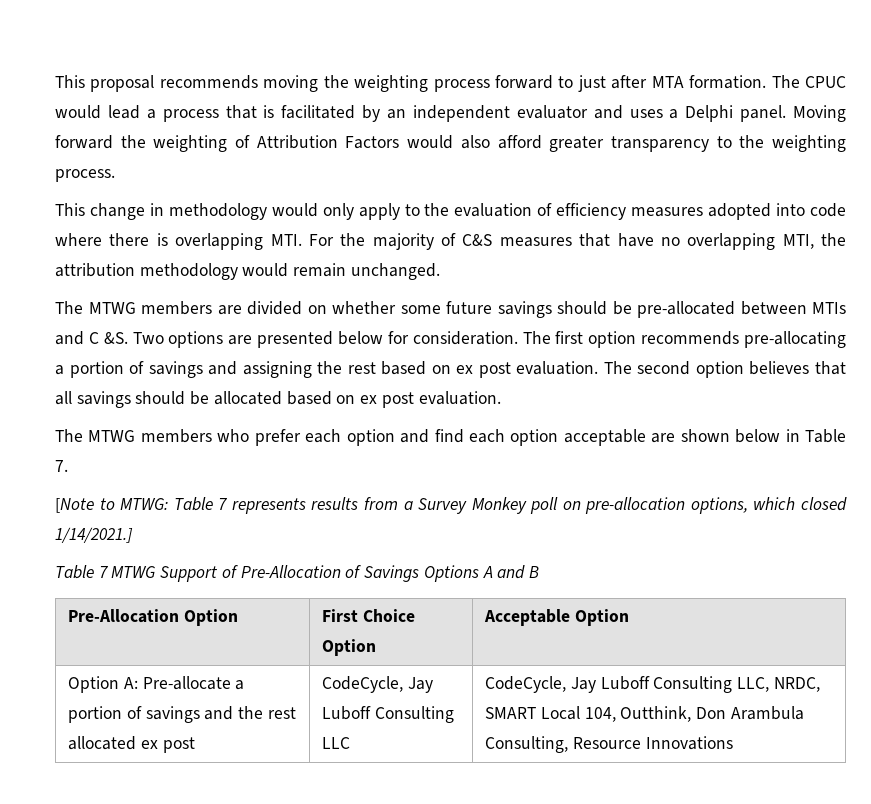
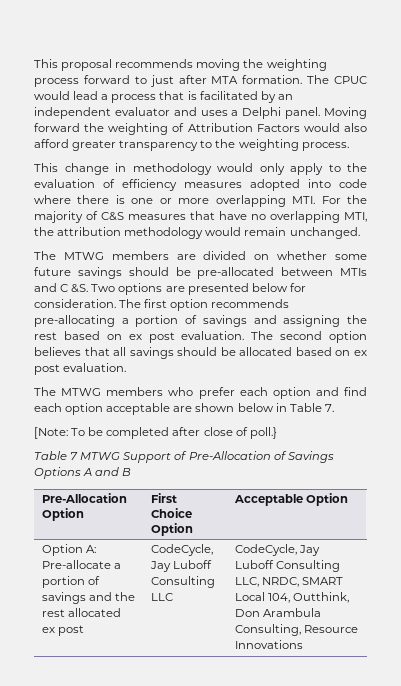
- This change in methodology would only apply to the evaluation of efficiency measures adopted into code where there is overlapping MTI. For the majority of C&S measures that have no overlapping MTI, the attribution methodology would remain unchanged.
+ This change in methodology would only apply to the evaluation of efficiency measures adopted into code where there is one or more overlapping MTI. For the majority of C&S measures that have no overlapping MTI, the attribution methodology would remain unchanged.
- [Note to MTWG: Table 7 represents results from a Survey Monkey poll on pre-allocation options, which closed 1/14/2021.]
+ [Note: To be completed after close of poll.}

